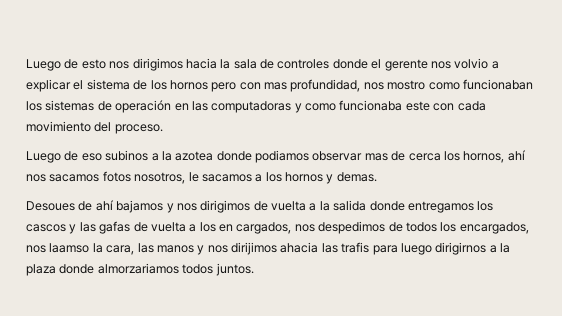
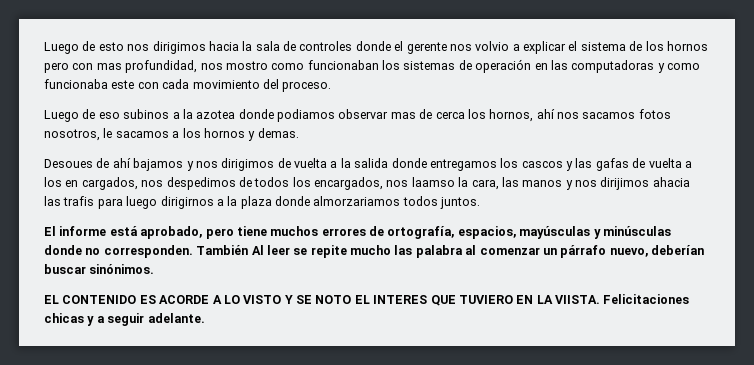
+ El informe está aprobado, pero tiene muchos errores de ortografía, espacios, mayúsculas y minúsculas donde no corresponden. También Al leer se repite mucho las palabra al comenzar un párrafo nuevo, deberían buscar sinónimos.
+ EL CONTENIDO ES ACORDE A LO VISTO Y SE NOTO EL INTERES QUE TUVIERO EN LA VIISTA. Felicitaciones chicas y a seguir adelante.

